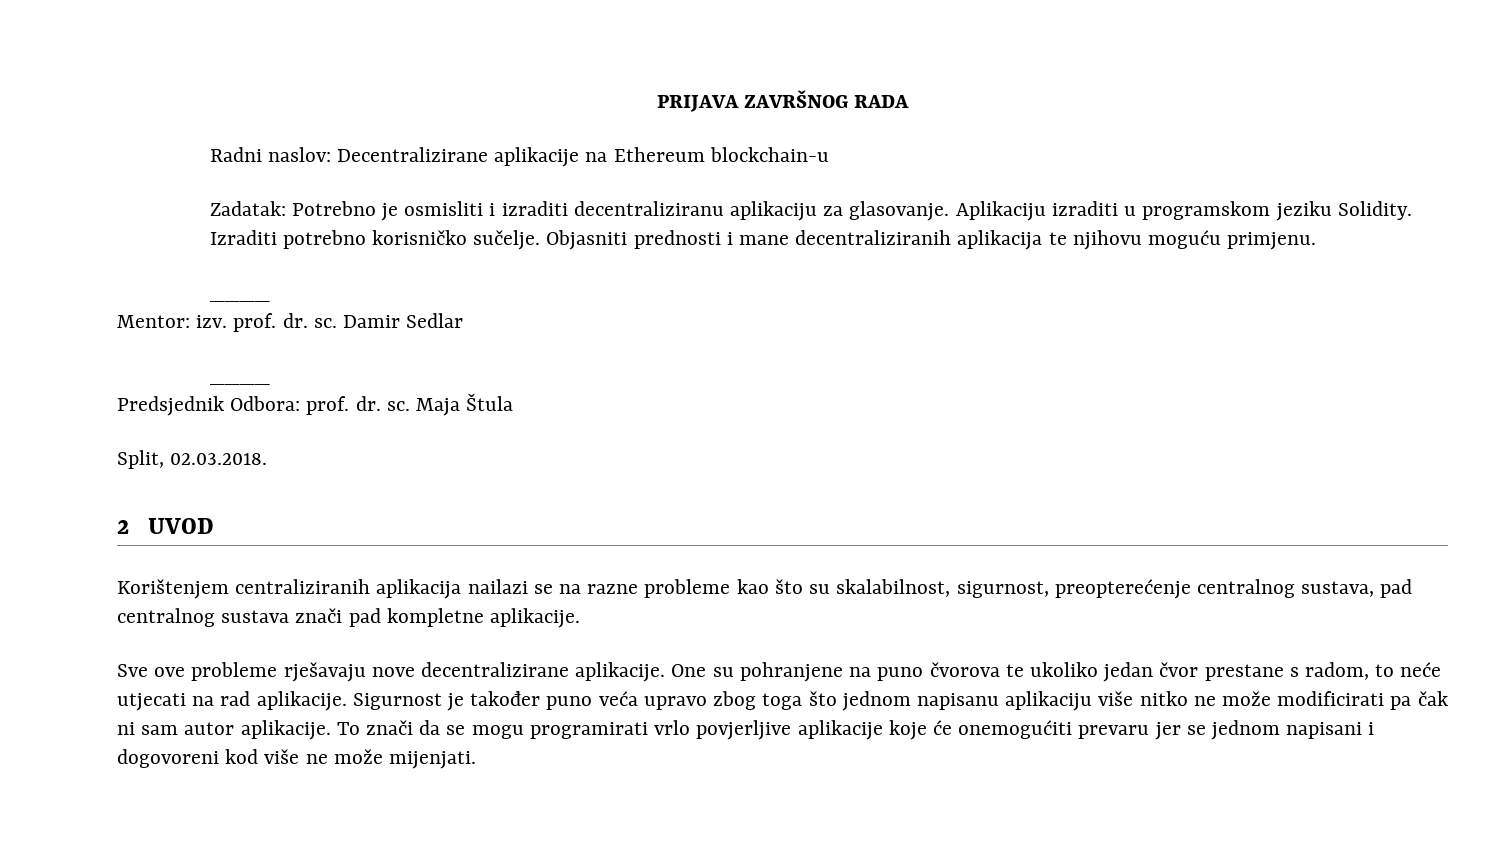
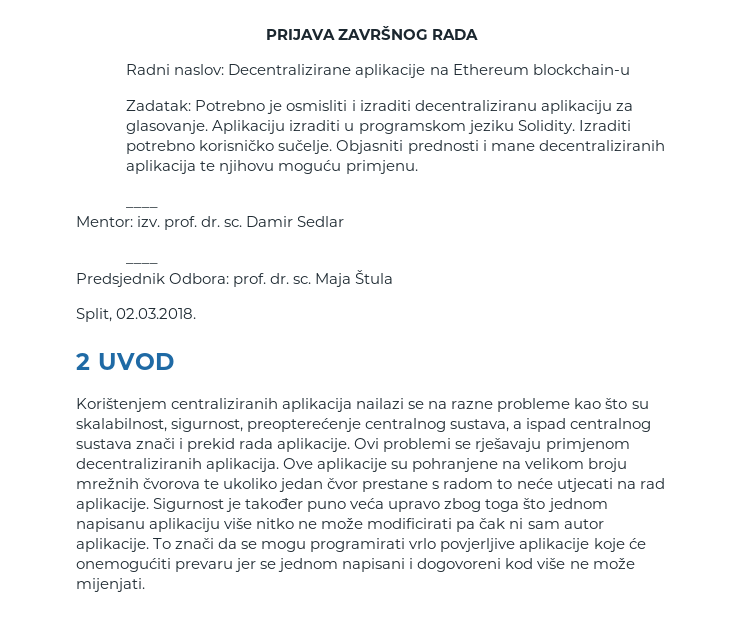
- Korištenjem centraliziranih aplikacija nailazi se na razne probleme kao što su skalabilnost, sigurnost, preopterećenje centralnog sustava, pad centralnog sustava znači pad kompletne aplikacije.
- Sve ove probleme rješavaju nove decentralizirane aplikacije. One su pohranjene na puno čvorova te ukoliko jedan čvor prestane s radom, to neće utjecati na rad aplikacije.
+ Korištenjem centraliziranih aplikacija nailazi se na razne probleme kao što su skalabilnost, sigurnost, preopterećenje centralnog sustava, a ispad centralnog sustava znači i prekid rada aplikacije. Ovi problemi se rješavaju primjenom decentraliziranih aplikacija. Ove aplikacije su pohranjene na velikom broju mrežnih čvorova te ukoliko jedan čvor prestane s radom to neće utjecati na rad aplikacije.

